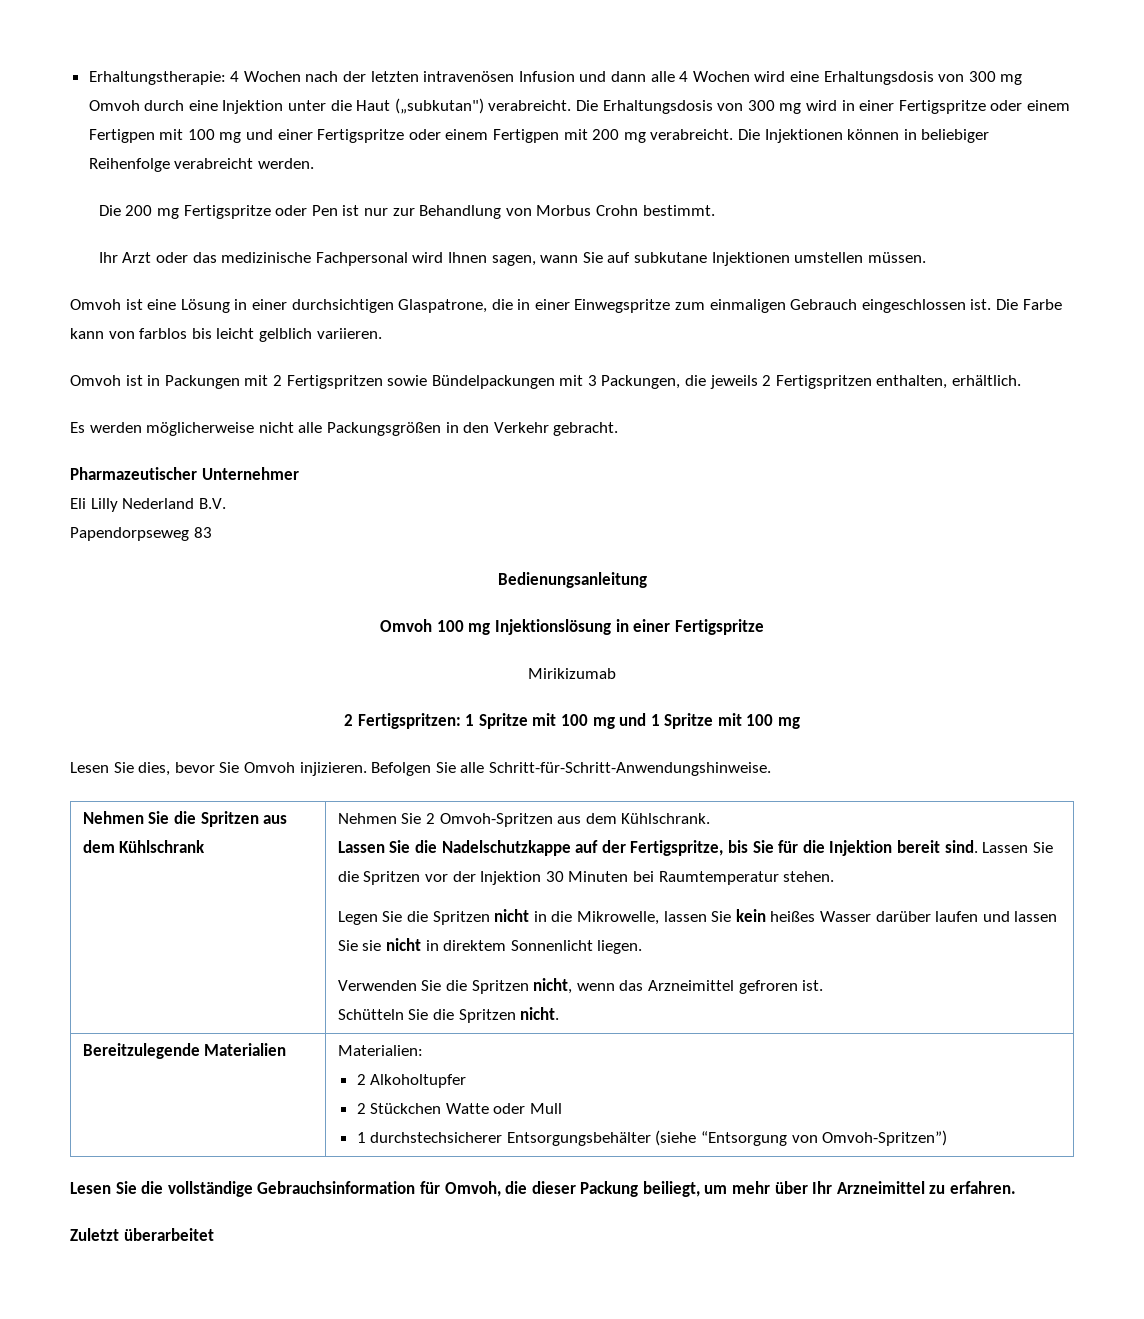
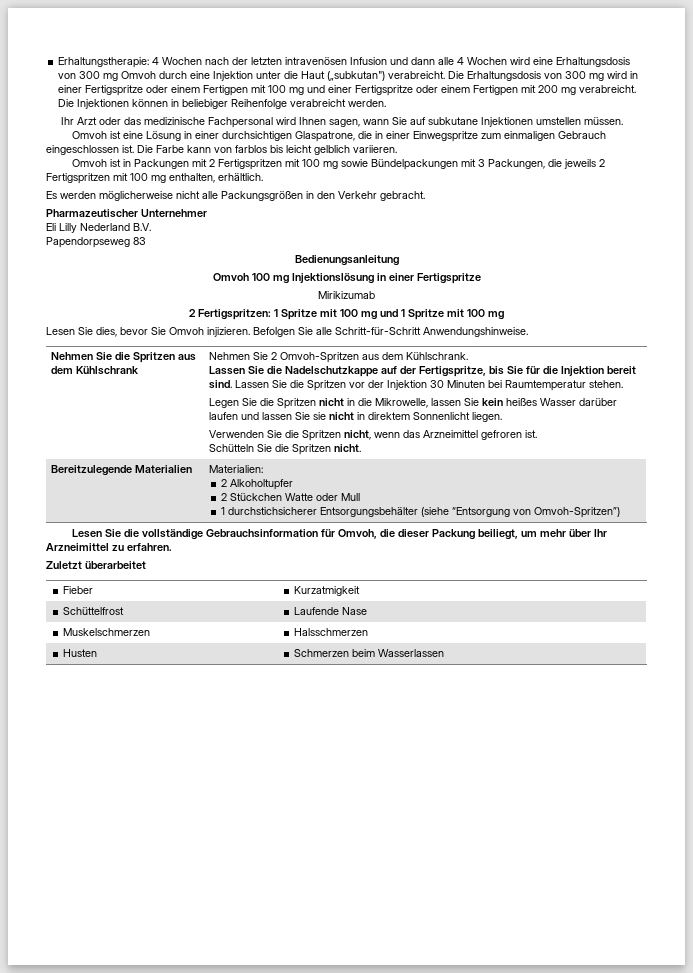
- Die 200 mg Fertigspritze oder Pen ist nur zur Behandlung von Morbus Crohn bestimmt.
- Omvoh ist in Packungen mit 2 Fertigspritzen sowie Bündelpackungen mit 3 Packungen, die jeweils 2 Fertigspritzen enthalten, erhältlich.
+ Omvoh ist in Packungen mit 2 Fertigspritzen mit 100 mg sowie Bündelpackungen mit 3 Packungen, die jeweils 2 Fertigspritzen mit 100 mg enthalten, erhältlich.
- Befolgen Sie alle Schritt-für-Schritt-Anwendungshinweise.
+ Befolgen Sie alle Schritt-für-Schritt Anwendungshinweise.
  Bereitzulegende Materialien | Materialien:
  2 Alkoholtupfer
  2 Stückchen Watte oder Mull
- 1 durchstechsicherer Entsorgungsbehälter (siehe “Entsorgung von Omvoh-Spritzen”)
+ 1 durchstichsicherer Entsorgungsbehälter (siehe “Entsorgung von Omvoh-Spritzen”)
+ Fieber | Kurzatmigkeit
+ Schüttelfrost | Laufende Nase
+ Muskelschmerzen | Halsschmerzen
+ Husten | Schmerzen beim Wasserlassen

